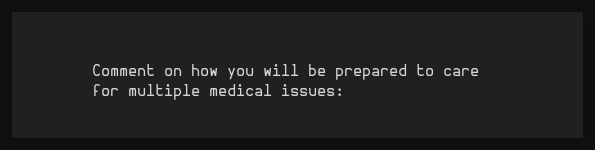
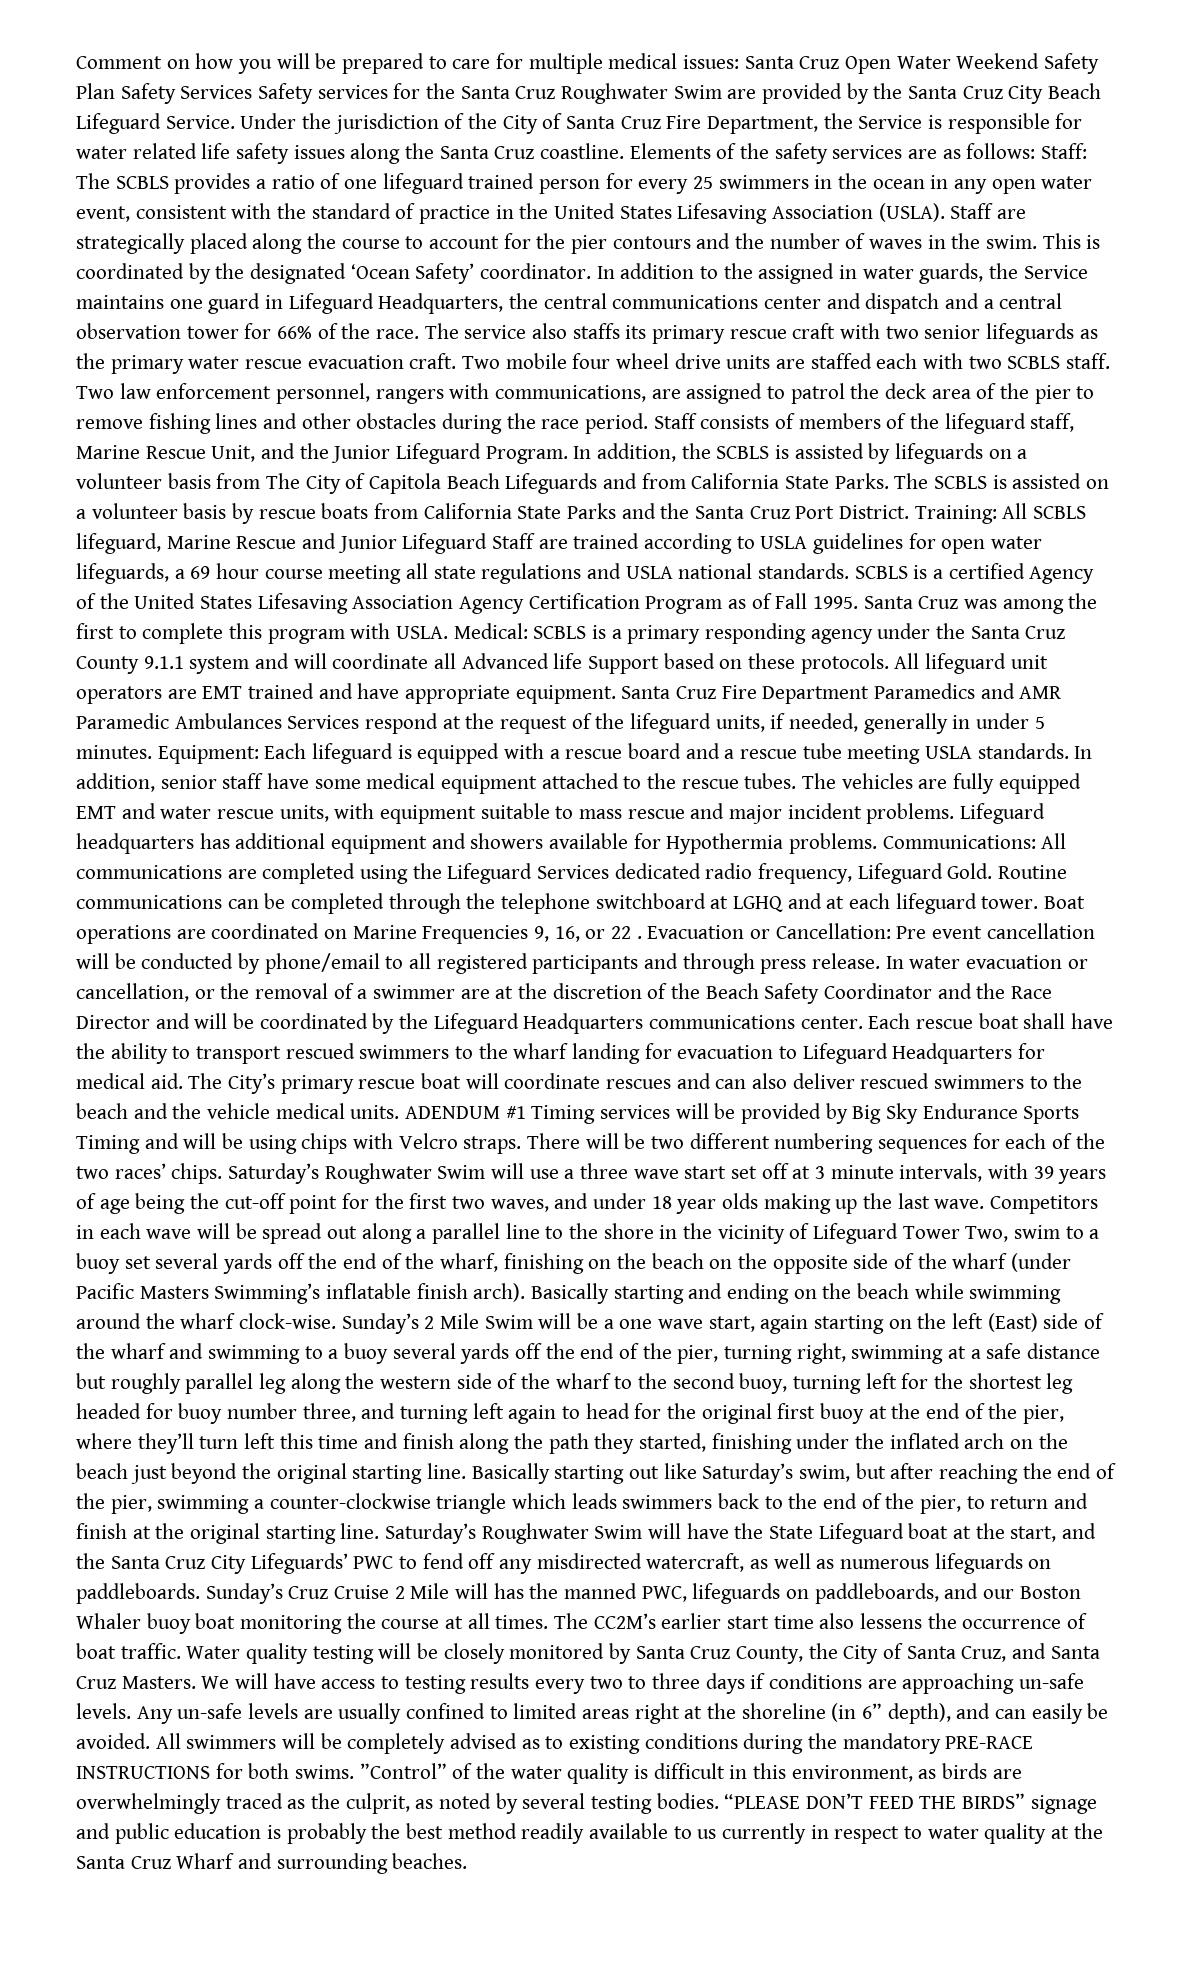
- Comment on how you will be prepared to care for multiple medical issues:
+ Comment on how you will be prepared to care for multiple medical issues: Santa Cruz Open Water Weekend Safety Plan Safety Services Safety services for the Santa Cruz Roughwater Swim are provided by the Santa Cruz City Beach Lifeguard Service. Under the jurisdiction of the City of Santa Cruz Fire Department, the Service is responsible for water related life safety issues along the Santa Cruz coastline. Elements of the safety services are as follows: Staff: The SCBLS provides a ratio of one lifeguard trained person for every 25 swimmers in the ocean in any open water event, consistent with the standard of practice in the United States Lifesaving Association (USLA). Staff are strategically placed along the course to account for the pier contours and the number of waves in the swim. This is coordinated by the designated ‘Ocean Safety’ coordinator. In addition to the assigned in water guards, the Service maintains one guard in Lifeguard Headquarters, the central communications center and dispatch and a central observation tower for 66% of the race. The service also staffs its primary rescue craft with two senior lifeguards as the primary water rescue evacuation craft. Two mobile four wheel drive units are staffed each with two SCBLS staff. Two law enforcement personnel, rangers with communications, are assigned to patrol the deck area of the pier to remove fishing lines and other obstacles during the race period. Staff consists of members of the lifeguard staff, Marine Rescue Unit, and the Junior Lifeguard Program. In addition, the SCBLS is assisted by lifeguards on a volunteer basis from The City of Capitola Beach Lifeguards and from California State Parks. The SCBLS is assisted on a volunteer basis by rescue boats from California State Parks and the Santa Cruz Port District. Training: All SCBLS lifeguard, Marine Rescue and Junior Lifeguard Staff are trained according to USLA guidelines for open water lifeguards, a 69 hour course meeting all state regulations and USLA national standards. SCBLS is a certified Agency of the United States Lifesaving Association Agency Certification Program as of Fall 1995. Santa Cruz was among the first to complete this program with USLA. Medical: SCBLS is a primary responding agency under the Santa Cruz County 9.1.1 system and will coordinate all Advanced life Support based on these protocols. All lifeguard unit operators are EMT trained and have appropriate equipment. Santa Cruz Fire Department Paramedics and AMR Paramedic Ambulances Services respond at the request of the lifeguard units, if needed, generally in under 5 minutes. Equipment: Each lifeguard is equipped with a rescue board and a rescue tube meeting USLA standards. In addition, senior staff have some medical equipment attached to the rescue tubes. The vehicles are fully equipped EMT and water rescue units, with equipment suitable to mass rescue and major incident problems. Lifeguard headquarters has additional equipment and showers available for Hypothermia problems. Communications: All communications are completed using the Lifeguard Services dedicated radio frequency, Lifeguard Gold. Routine communications can be completed through the telephone switchboard at LGHQ and at each lifeguard tower. Boat operations are coordinated on Marine Frequencies 9, 16, or 22 . Evacuation or Cancellation: Pre event cancellation will be conducted by phone/email to all registered participants and through press release. In water evacuation or cancellation, or the removal of a swimmer are at the discretion of the Beach Safety Coordinator and the Race Director and will be coordinated by the Lifeguard Headquarters communications center. Each rescue boat shall have the ability to transport rescued swimmers to the wharf landing for evacuation to Lifeguard Headquarters for medical aid. The City’s primary rescue boat will coordinate rescues and can also deliver rescued swimmers to the beach and the vehicle medical units. ADENDUM #1 Timing services will be provided by Big Sky Endurance Sports Timing and will be using chips with Velcro straps. There will be two different numbering sequences for each of the two races’ chips. Saturday’s Roughwater Swim will use a three wave start set off at 3 minute intervals, with 39 years of age being the cut-off point for the first two waves, and under 18 year olds making up the last wave. Competitors in each wave will be spread out along a parallel line to the shore in the vicinity of Lifeguard Tower Two, swim to a buoy set several yards off the end of the wharf, finishing on the beach on the opposite side of the wharf (under Pacific Masters Swimming’s inflatable finish arch). Basically starting and ending on the beach while swimming around the wharf clock-wise. Sunday’s 2 Mile Swim will be a one wave start, again starting on the left (East) side of the wharf and swimming to a buoy several yards off the end of the pier, turning right, swimming at a safe distance but roughly parallel leg along the western side of the wharf to the second buoy, turning left for the shortest leg headed for buoy number three, and turning left again to head for the original first buoy at the end of the pier, where they’ll turn left this time and finish along the path they started, finishing under the inflated arch on the beach just beyond the original starting line. Basically starting out like Saturday’s swim, but after reaching the end of the pier, swimming a counter-clockwise triangle which leads swimmers back to the end of the pier, to return and finish at the original starting line. Saturday’s Roughwater Swim will have the State Lifeguard boat at the start, and the Santa Cruz City Lifeguards’ PWC to fend off any misdirected watercraft, as well as numerous lifeguards on paddleboards. Sunday’s Cruz Cruise 2 Mile will has the manned PWC, lifeguards on paddleboards, and our Boston Whaler buoy boat monitoring the course at all times. The CC2M’s earlier start time also lessens the occurrence of boat traffic. Water quality testing will be closely monitored by Santa Cruz County, the City of Santa Cruz, and Santa Cruz Masters. We will have access to testing results every two to three days if conditions are approaching un-safe levels. Any un-safe levels are usually confined to limited areas right at the shoreline (in 6” depth), and can easily be avoided. All swimmers will be completely advised as to existing conditions during the mandatory PRE-RACE INSTRUCTIONS for both swims. ”Control” of the water quality is difficult in this environment, as birds are overwhelmingly traced as the culprit, as noted by several testing bodies. “PLEASE DON’T FEED THE BIRDS” signage and public education is probably the best method readily available to us currently in respect to water quality at the Santa Cruz Wharf and surrounding beaches.

